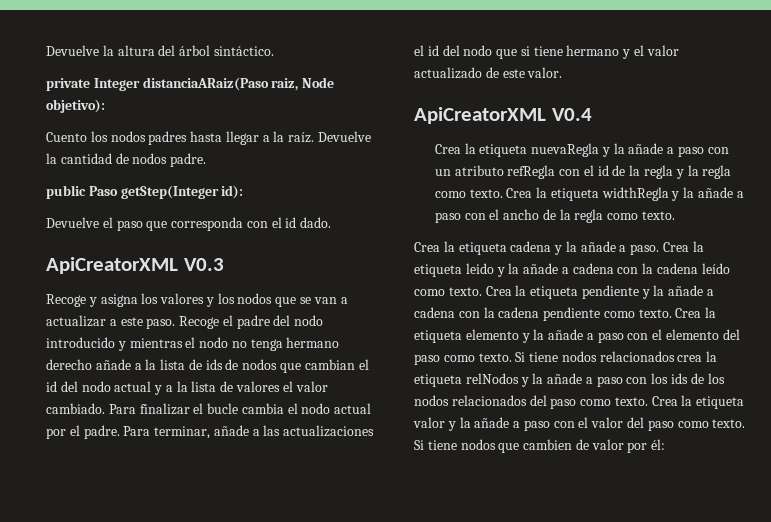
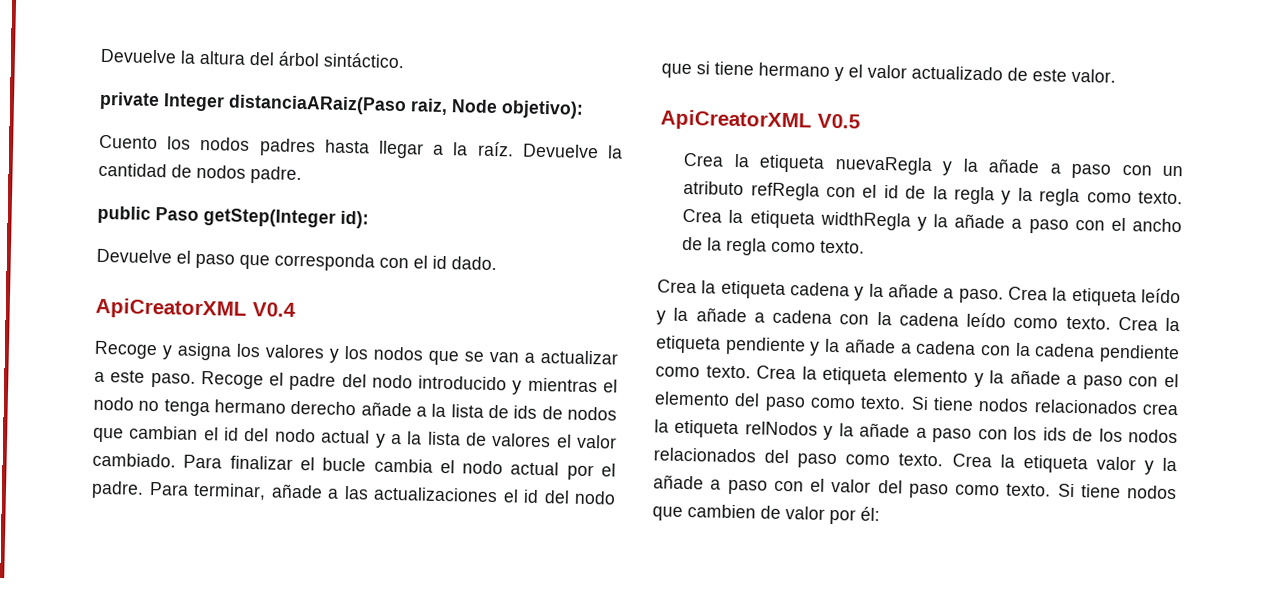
- ApiCreatorXML V0.3
+ ApiCreatorXML V0.4
- ApiCreatorXML V0.4
+ ApiCreatorXML V0.5
- Crea la etiqueta leido y la añade a cadena con la cadena leído como texto.
+ Crea la etiqueta leído y la añade a cadena con la cadena leído como texto.

